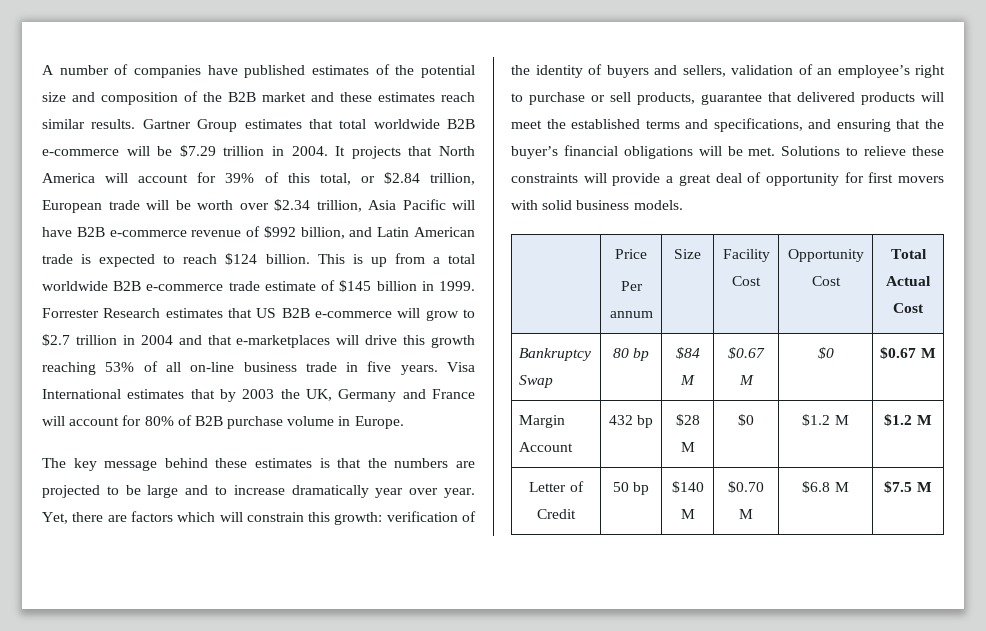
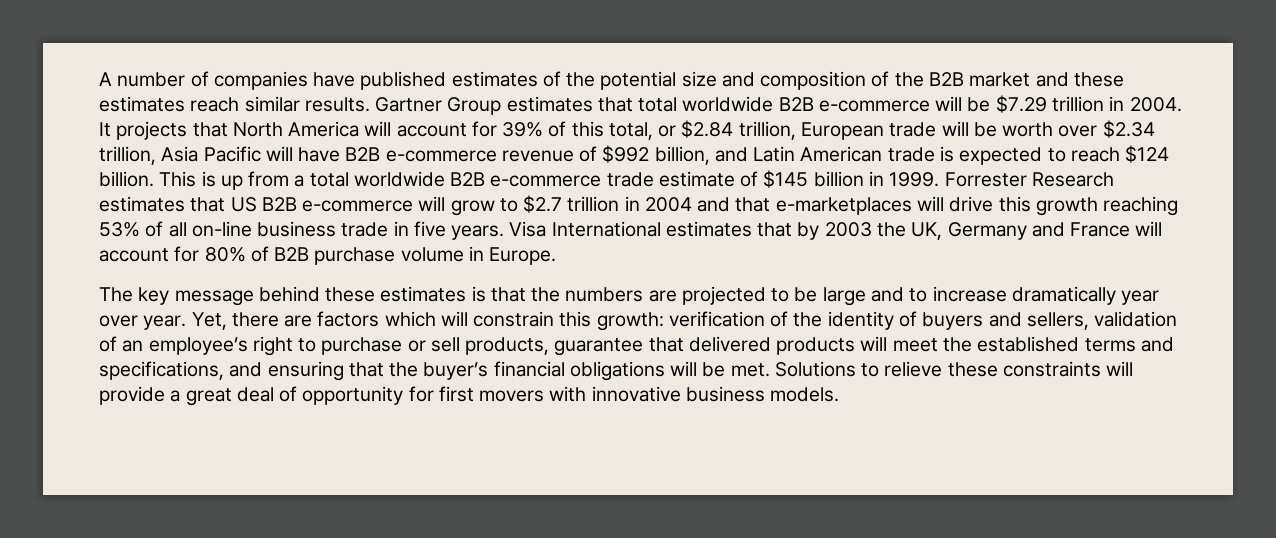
- Solutions to relieve these constraints will provide a great deal of opportunity for first movers with solid business models.
+ Solutions to relieve these constraints will provide a great deal of opportunity for first movers with innovative business models.
- | Price
- Per annum | Size | Facility Cost | Opportunity Cost | Total Actual Cost
- Bankruptcy Swap | 80 bp | $84 M | $0.67 M | $0 | $0.67 M
- Margin Account | 432 bp | $28 M | $0 | $1.2 M | $1.2 M
- Letter of Credit | 50 bp | $140 M | $0.70 M | $6.8 M | $7.5 M

